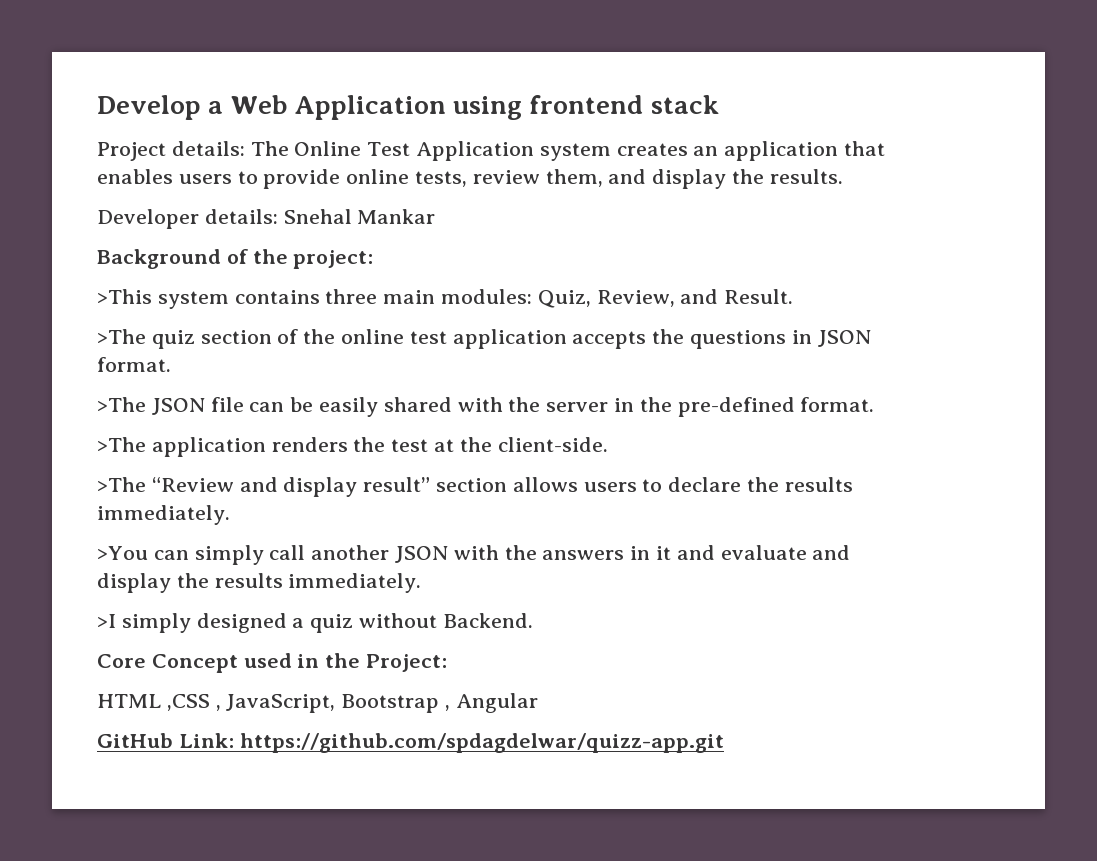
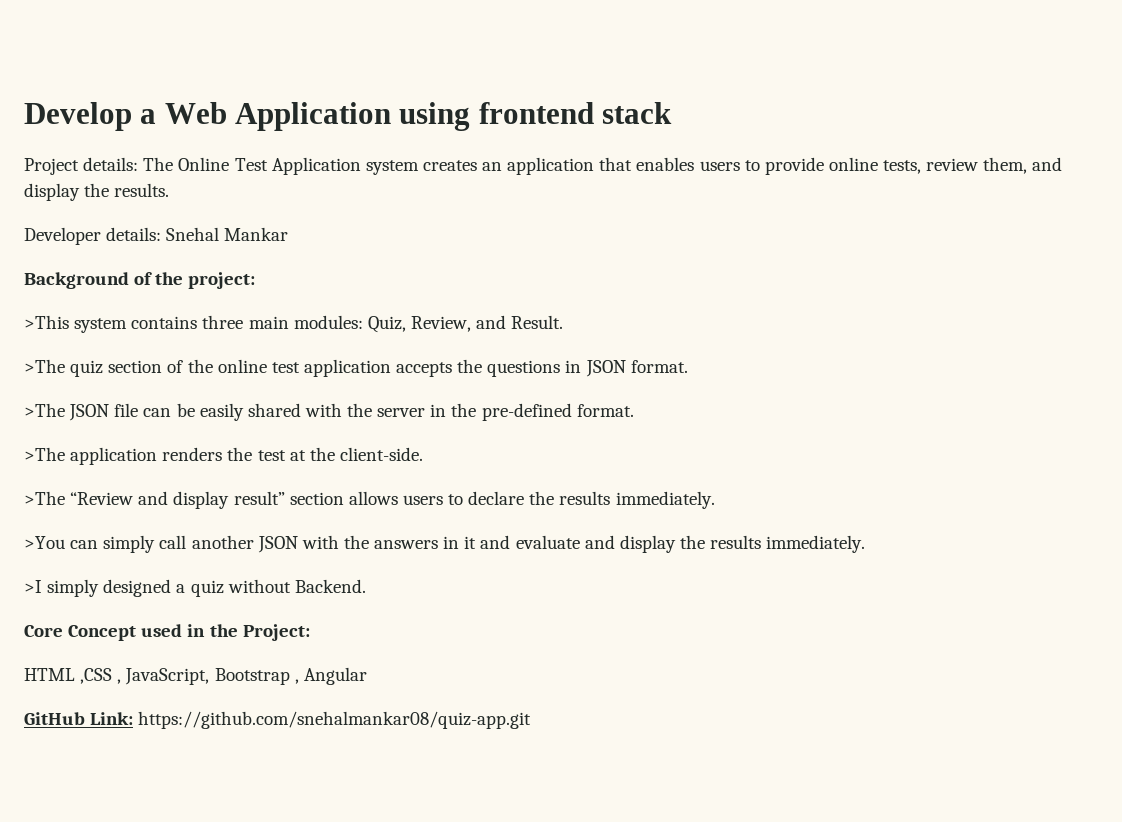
- GitHub Link: https://github.com/spdagdelwar/quizz-app.git
+ GitHub Link: https://github.com/snehalmankar08/quiz-app.git

